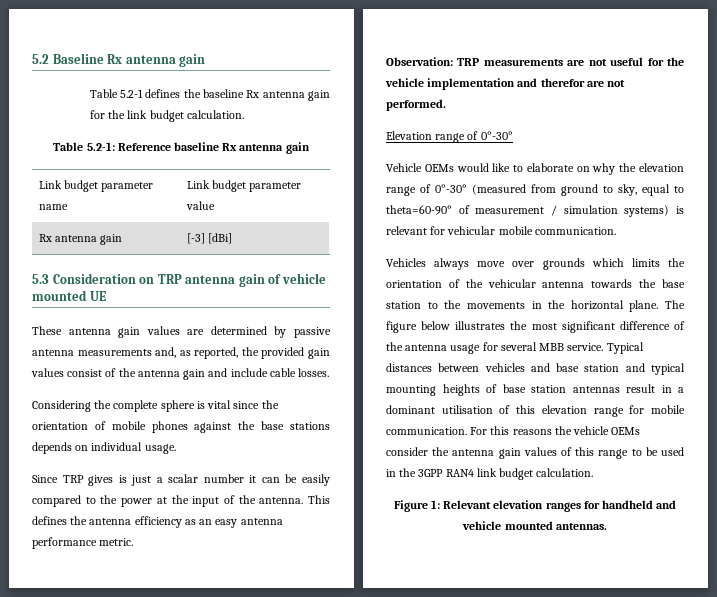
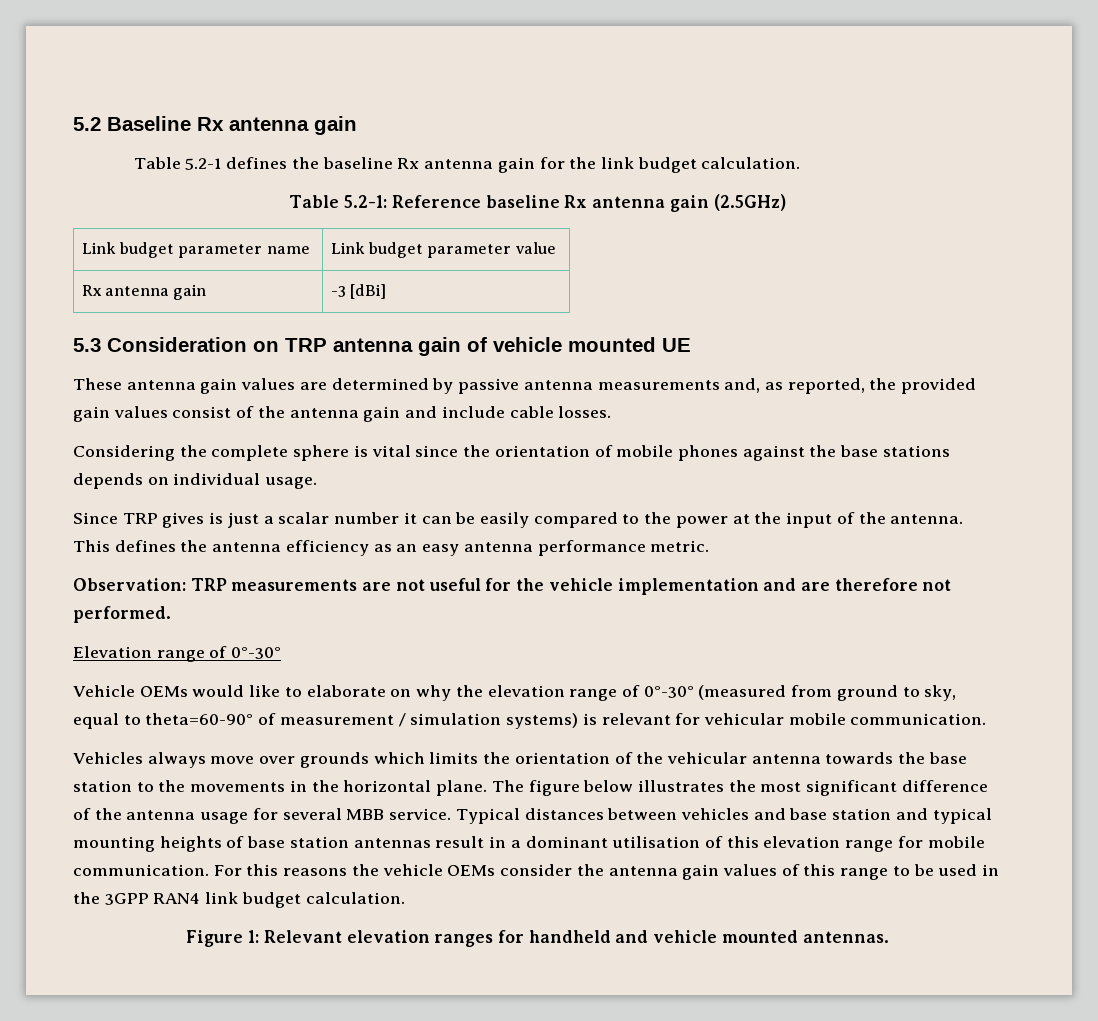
- Table 5.2-1: Reference baseline Rx antenna gain
+ Table 5.2-1: Reference baseline Rx antenna gain (2.5GHz)
- Rx antenna gain | [-3] [dBi]
+ Rx antenna gain | -3 [dBi]
- Observation: TRP measurements are not useful for the vehicle implementation and therefor are not performed.
+ Observation: TRP measurements are not useful for the vehicle implementation and are therefore not performed.

